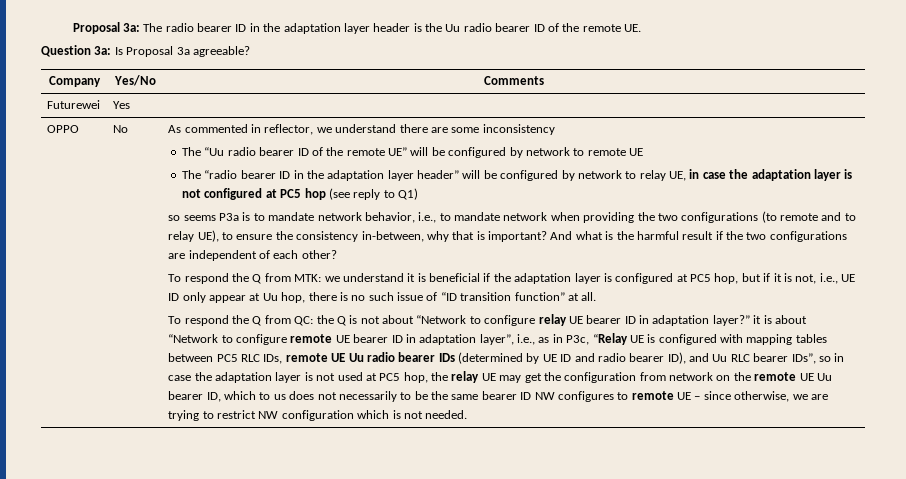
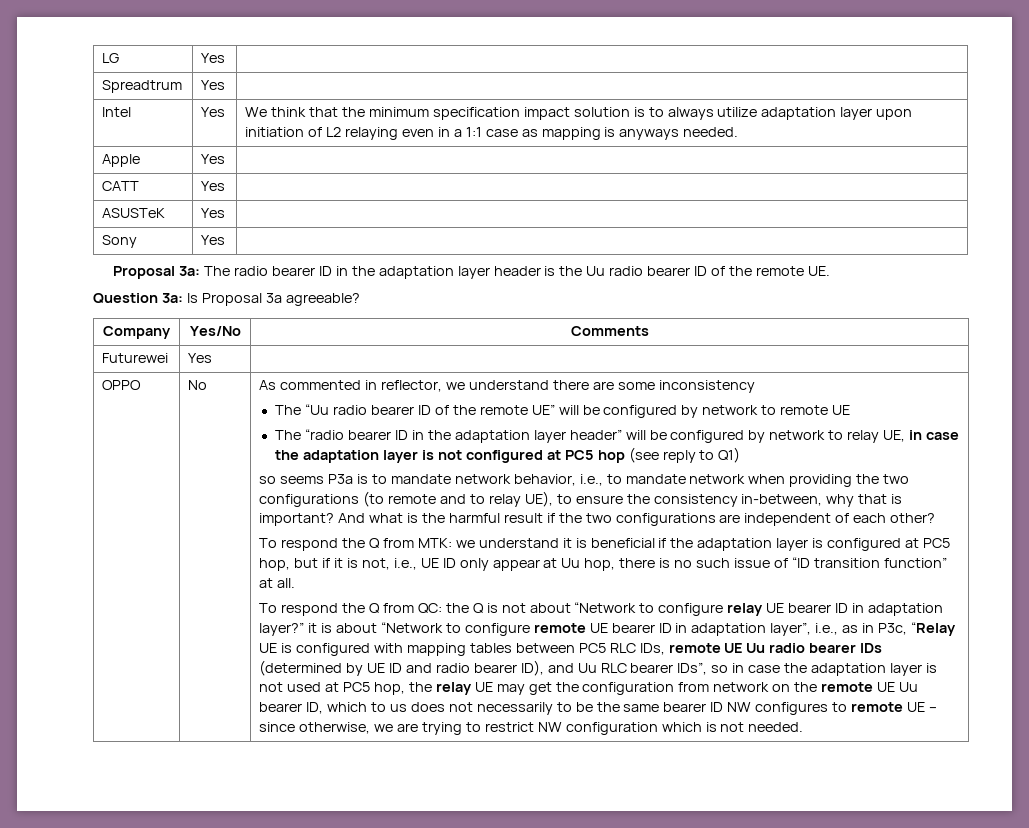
+ LG | Yes |
+ Spreadtrum | Yes |
+ Intel | Yes | We think that the minimum specification impact solution is to always utilize adaptation layer upon initiation of L2 relaying even in a 1:1 case as mapping is anyways needed.
+ Apple | Yes |
+ CATT | Yes |
+ ASUSTeK | Yes |
+ Sony | Yes |

